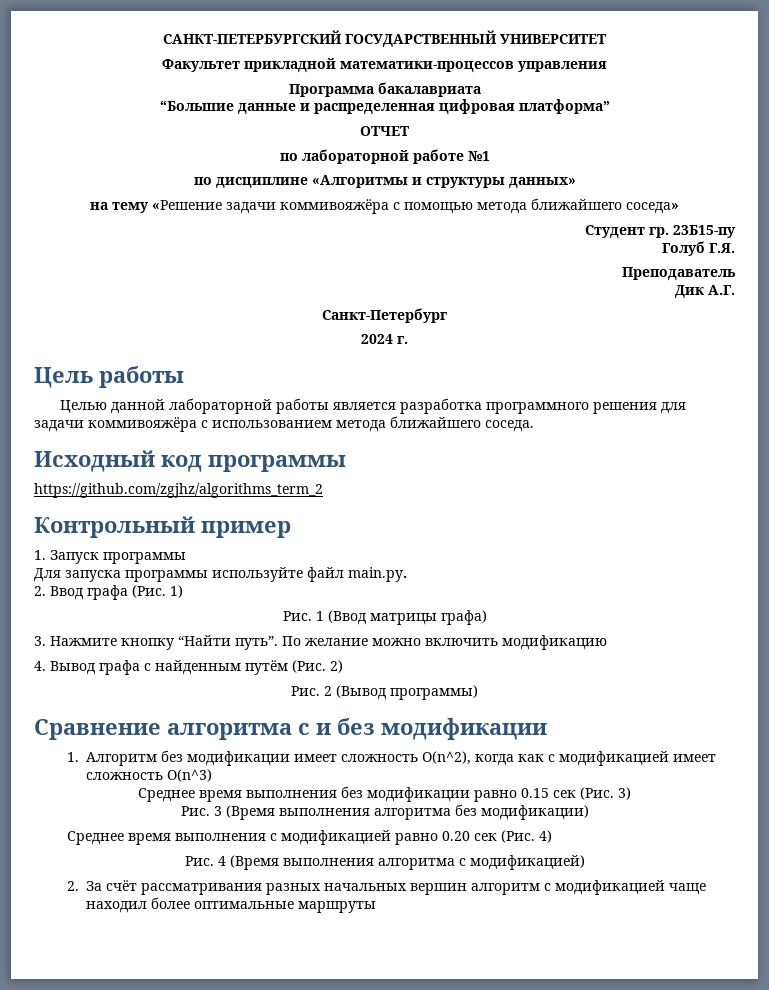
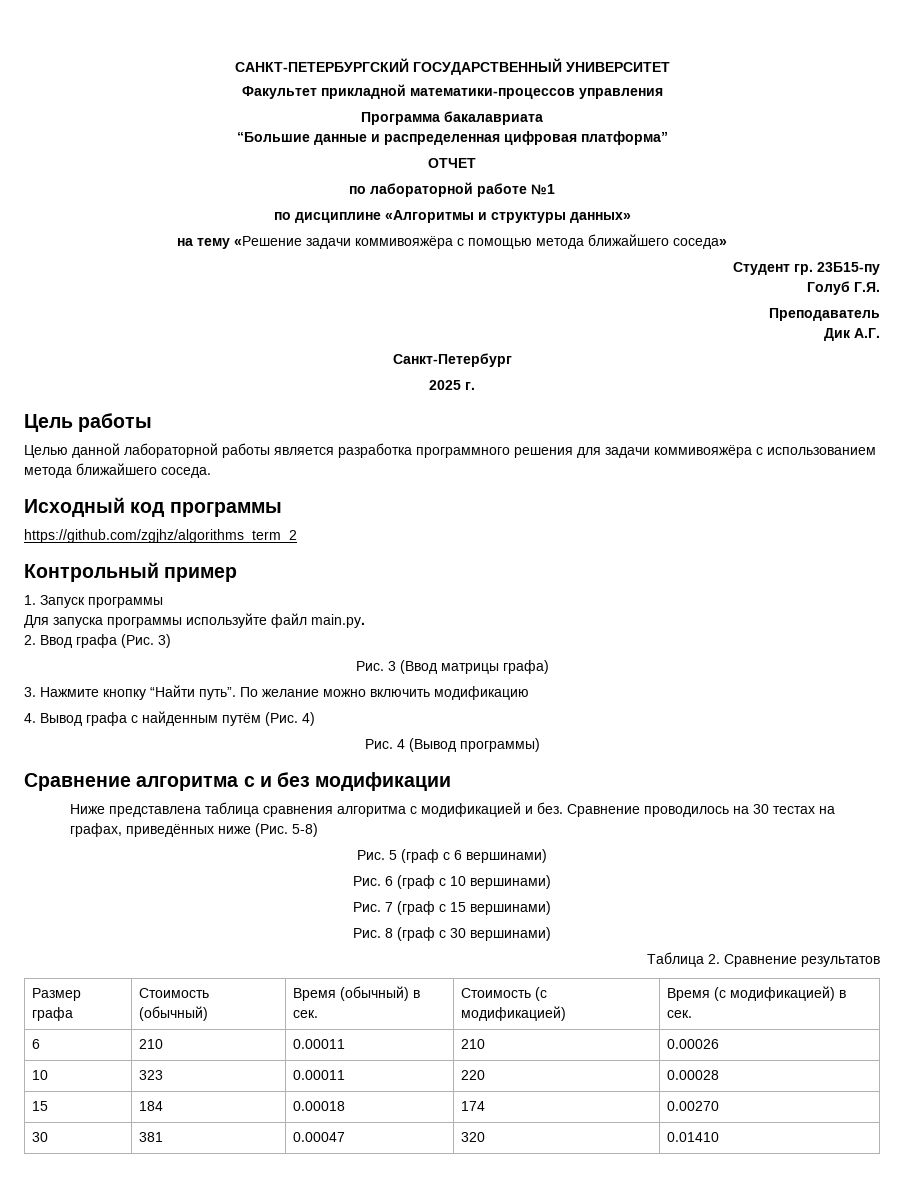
- 2024 г.
+ 2025 г.
- 2. Ввод графа (Рис. 1)
- Рис. 1 (Ввод матрицы графа)
+ 2. Ввод графа (Рис. 3)
+ Рис. 3 (Ввод матрицы графа)
- 4. Вывод графа с найденным путём (Рис. 2)
- Рис. 2 (Вывод программы)
+ 4. Вывод графа с найденным путём (Рис. 4)
+ Рис. 4 (Вывод программы)
- 1. Алгоритм без модификации имеет сложность O(n^2), когда как с модификацией имеет сложность O(n^3)
- Среднее время выполнения без модификации равно 0.15 сек (Рис. 3)
- Рис. 3 (Время выполнения алгоритма без модификации)
- Среднее время выполнения с модификацией равно 0.20 сек (Рис. 4)
- Рис. 4 (Время выполнения алгоритма с модификацией)
- 2. За счёт рассматривания разных начальных вершин алгоритм с модификацией чаще находил более оптимальные маршруты
+ Ниже представлена таблица сравнения алгоритма с модификацией и без. Сравнение проводилось на 30 тестах на графaх, приведённых ниже (Рис. 5-8)
+ Рис. 5 (граф с 6 вершинами)
+ Рис. 6 (граф с 10 вершинами)
+ Рис. 7 (граф с 15 вершинами)
+ Рис. 8 (граф с 30 вершинами)
+ Таблица 2. Сравнение результатов
+ Размер графа | Стоимость (обычный) | Время (обычный) в сек. | Стоимость (с модификацией) | Время (с модификацией) в сек.
+ 6 | 210 | 0.00011 | 210 | 0.00026
+ 10 | 323 | 0.00011 | 220 | 0.00028
+ 15 | 184 | 0.00018 | 174 | 0.00270
+ 30 | 381 | 0.00047 | 320 | 0.01410

